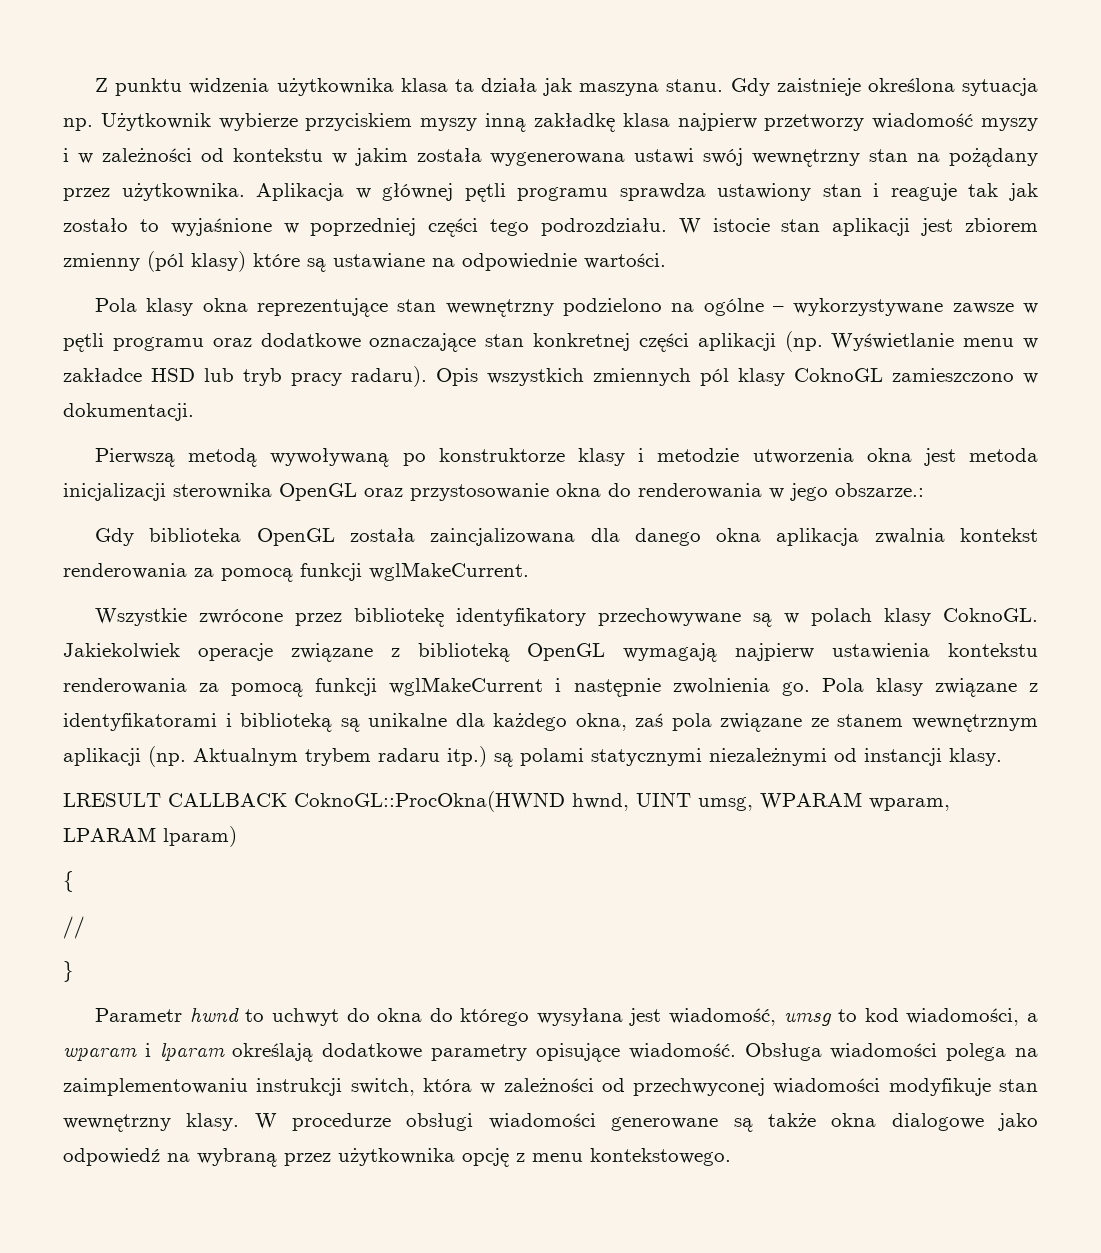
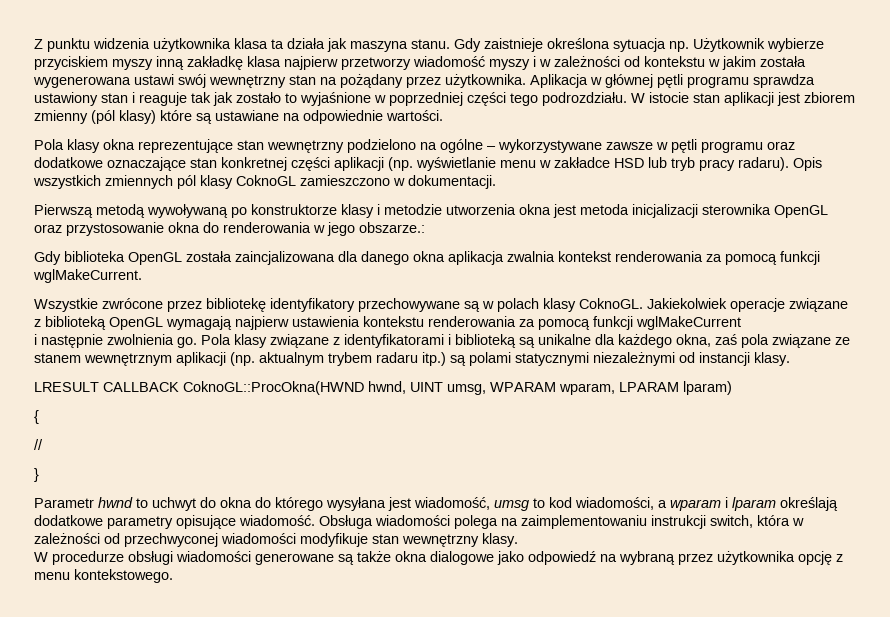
- Pola klasy okna reprezentujące stan wewnętrzny podzielono na ogólne – wykorzystywane zawsze w pętli programu oraz dodatkowe oznaczające stan konkretnej części aplikacji (np. Wyświetlanie menu w zakładce HSD lub tryb pracy radaru).
+ Pola klasy okna reprezentujące stan wewnętrzny podzielono na ogólne – wykorzystywane zawsze w pętli programu oraz dodatkowe oznaczające stan konkretnej części aplikacji (np. wyświetlanie menu w zakładce HSD lub tryb pracy radaru).
- Jakiekolwiek operacje związane z biblioteką OpenGL wymagają najpierw ustawienia kontekstu renderowania za pomocą funkcji wglMakeCurrent i następnie zwolnienia go.
+ Jakiekolwiek operacje związane z biblioteką OpenGL wymagają najpierw ustawienia kontekstu renderowania za pomocą funkcji wglMakeCurrent
+ i następnie zwolnienia go.
- Pola klasy związane z identyfikatorami i biblioteką są unikalne dla każdego okna, zaś pola związane ze stanem wewnętrznym aplikacji (np. Aktualnym trybem radaru itp.) są polami statycznymi niezależnymi od instancji klasy.
+ Pola klasy związane z identyfikatorami i biblioteką są unikalne dla każdego okna, zaś pola związane ze stanem wewnętrznym aplikacji (np. aktualnym trybem radaru itp.) są polami statycznymi niezależnymi od instancji klasy.
- Obsługa wiadomości polega na zaimplementowaniu instrukcji switch, która w zależności od przechwyconej wiadomości modyfikuje stan wewnętrzny klasy. W procedurze obsługi wiadomości generowane są także okna dialogowe jako odpowiedź na wybraną przez użytkownika opcję z menu kontekstowego.
+ Obsługa wiadomości polega na zaimplementowaniu instrukcji switch, która w zależności od przechwyconej wiadomości modyfikuje stan wewnętrzny klasy.
+ W procedurze obsługi wiadomości generowane są także okna dialogowe jako odpowiedź na wybraną przez użytkownika opcję z menu kontekstowego.

